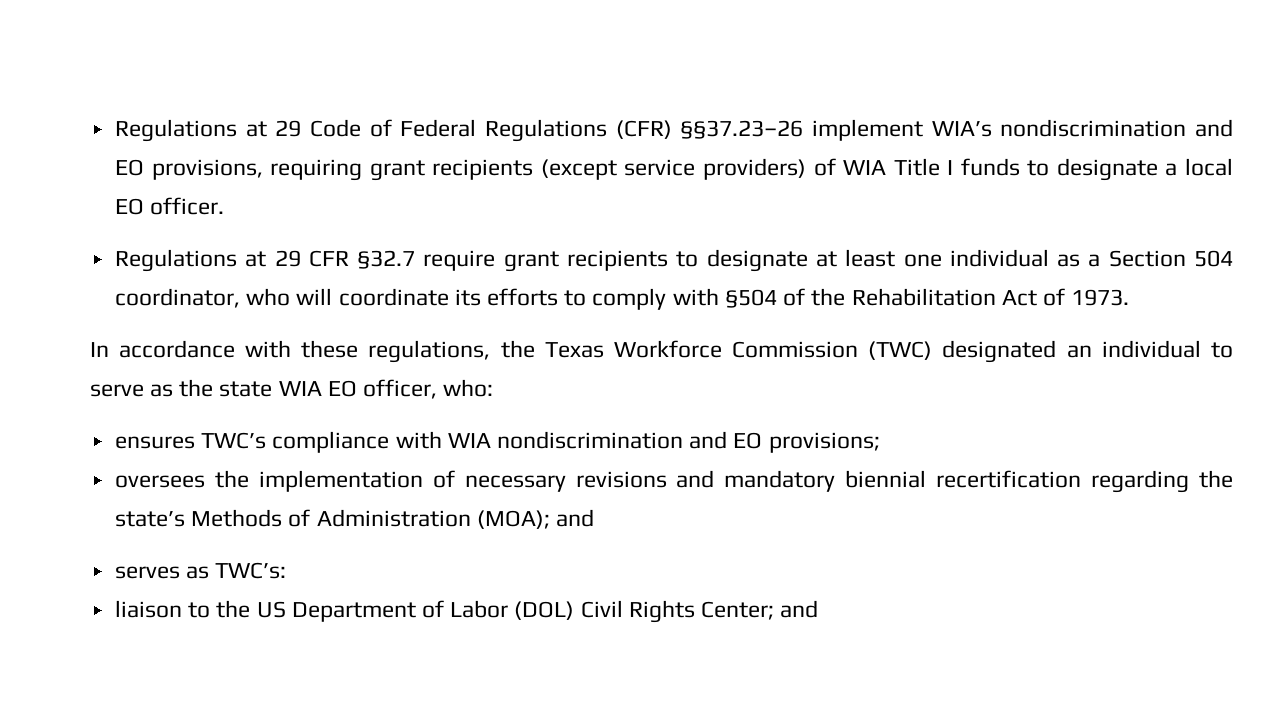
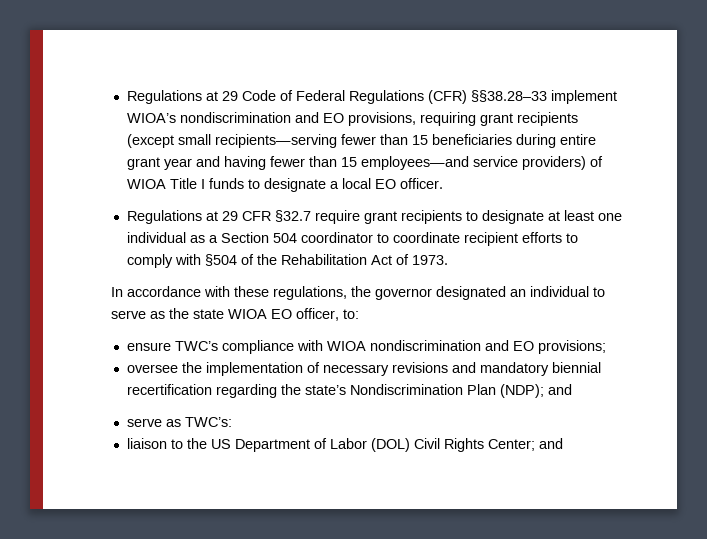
- Regulations at 29 Code of Federal Regulations (CFR) §§37.23–26 implement WIA’s nondiscrimination and EO provisions, requiring grant recipients (except service providers) of WIA Title I funds to designate a local EO officer.
+ Regulations at 29 Code of Federal Regulations (CFR) §§38.28–33 implement WIOA’s nondiscrimination and EO provisions, requiring grant recipients (except small recipients—serving fewer than 15 beneficiaries during entire grant year and having fewer than 15 employees—and service providers) of WIOA Title I funds to designate a local EO officer.
- Regulations at 29 CFR §32.7 require grant recipients to designate at least one individual as a Section 504 coordinator, who will coordinate its efforts to comply with §504 of the Rehabilitation Act of 1973.
+ Regulations at 29 CFR §32.7 require grant recipients to designate at least one individual as a Section 504 coordinator to coordinate recipient efforts to comply with §504 of the Rehabilitation Act of 1973.
- In accordance with these regulations, the Texas Workforce Commission (TWC) designated an individual to serve as the state WIA EO officer, who:
- ensures TWC’s compliance with WIA nondiscrimination and EO provisions;
+ In accordance with these regulations, the governor designated an individual to serve as the state WIOA EO officer, to:
+ ensure TWC’s compliance with WIOA nondiscrimination and EO provisions;
- oversees the implementation of necessary revisions and mandatory biennial recertification regarding the state’s Methods of Administration (MOA); and
+ oversee the implementation of necessary revisions and mandatory biennial recertification regarding the state’s Nondiscrimination Plan (NDP); and
- serves as TWC’s:
+ serve as TWC’s:

